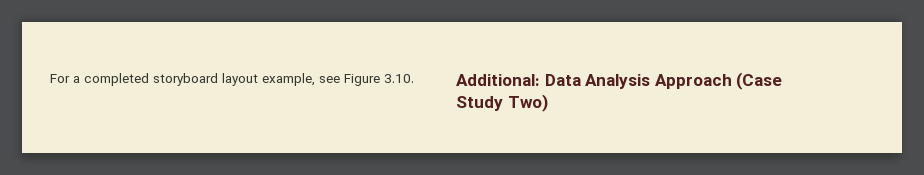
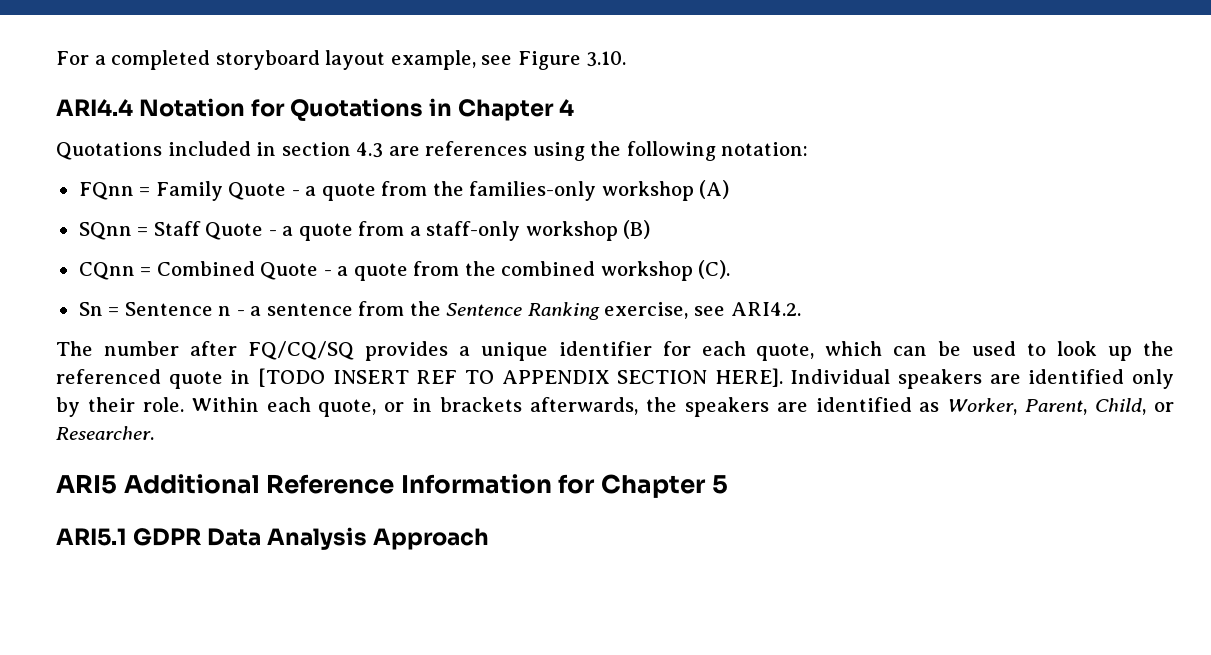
- Additional: Data Analysis Approach (Case Study Two)
+ ARI4.4 Notation for Quotations in Chapter 4
+ Quotations included in section 4.3 are references using the following notation:
+ FQnn = Family Quote - a quote from the families-only workshop (A)
+ SQnn = Staff Quote - a quote from a staff-only workshop (B)
+ CQnn = Combined Quote - a quote from the combined workshop (C).
+ Sn = Sentence n - a sentence from the Sentence Ranking exercise, see ARI4.2.
+ The number after FQ/CQ/SQ provides a unique identifier for each quote, which can be used to look up the referenced quote in [TODO INSERT REF TO APPENDIX SECTION HERE]. Individual speakers are identified only by their role. Within each quote, or in brackets afterwards, the speakers are identified as Worker, Parent, Child, or Researcher.
+ ARI5 Additional Reference Information for Chapter 5
+ ARI5.1 GDPR Data Analysis Approach

